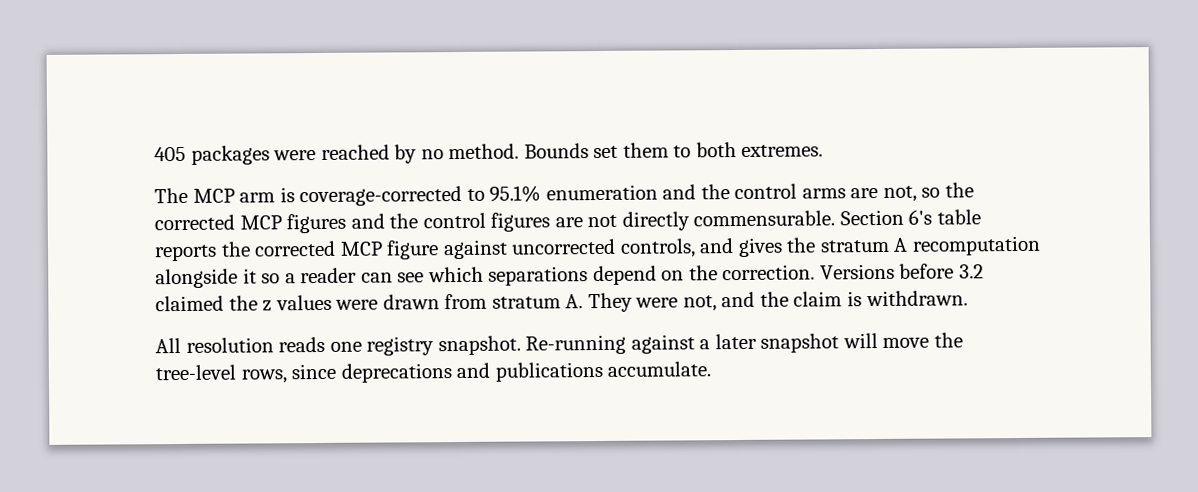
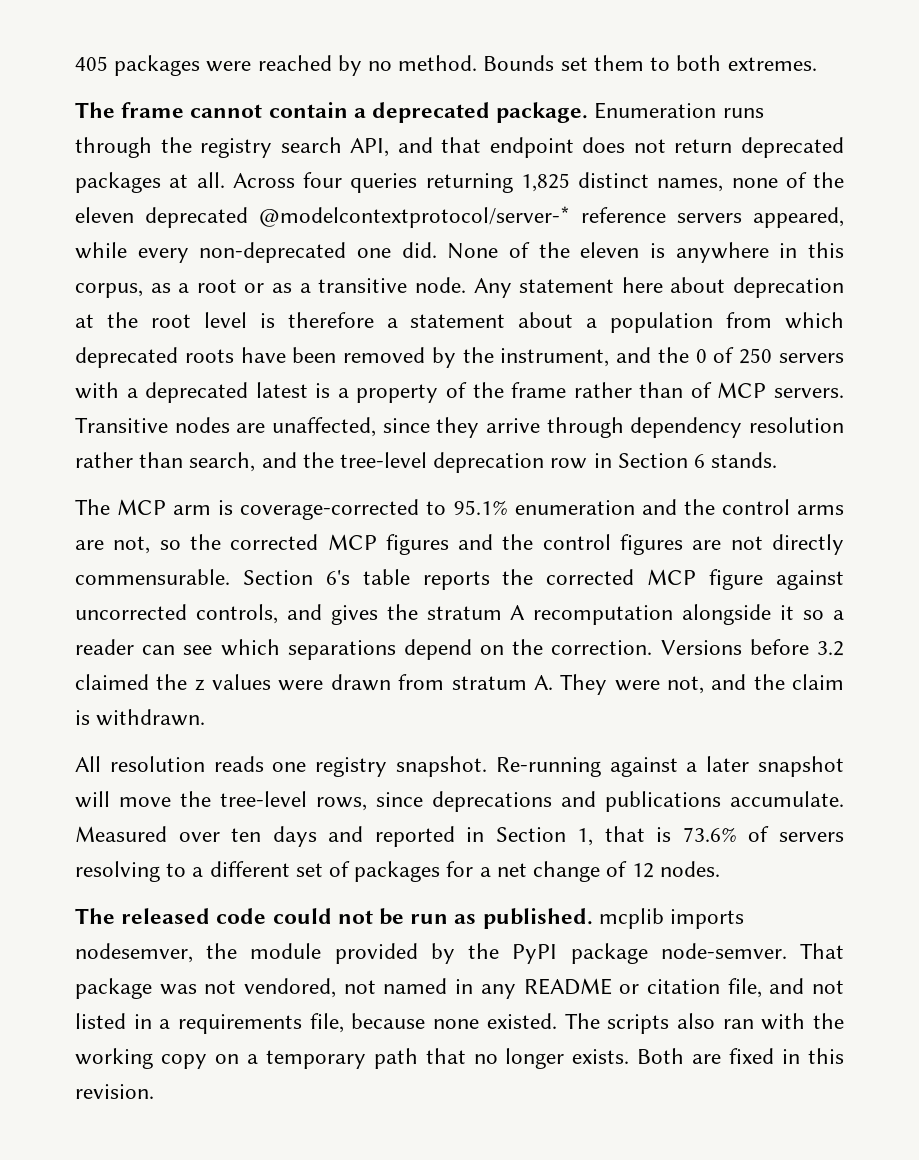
+ The frame cannot contain a deprecated package. Enumeration runs through the registry search API, and that endpoint does not return deprecated packages at all. Across four queries returning 1,825 distinct names, none of the eleven deprecated @modelcontextprotocol/server-* reference servers appeared, while every non-deprecated one did. None of the eleven is anywhere in this corpus, as a root or as a transitive node. Any statement here about deprecation at the root level is therefore a statement about a population from which deprecated roots have been removed by the instrument, and the 0 of 250 servers with a deprecated latest is a property of the frame rather than of MCP servers. Transitive nodes are unaffected, since they arrive through dependency resolution rather than search, and the tree-level deprecation row in Section 6 stands.
+ Measured over ten days and reported in Section 1, that is 73.6% of servers resolving to a different set of packages for a net change of 12 nodes.
+ The released code could not be run as published. mcplib imports nodesemver, the module provided by the PyPI package node-semver. That package was not vendored, not named in any README or citation file, and not listed in a requirements file, because none existed. The scripts also ran with the working copy on a temporary path that no longer exists. Both are fixed in this revision.

